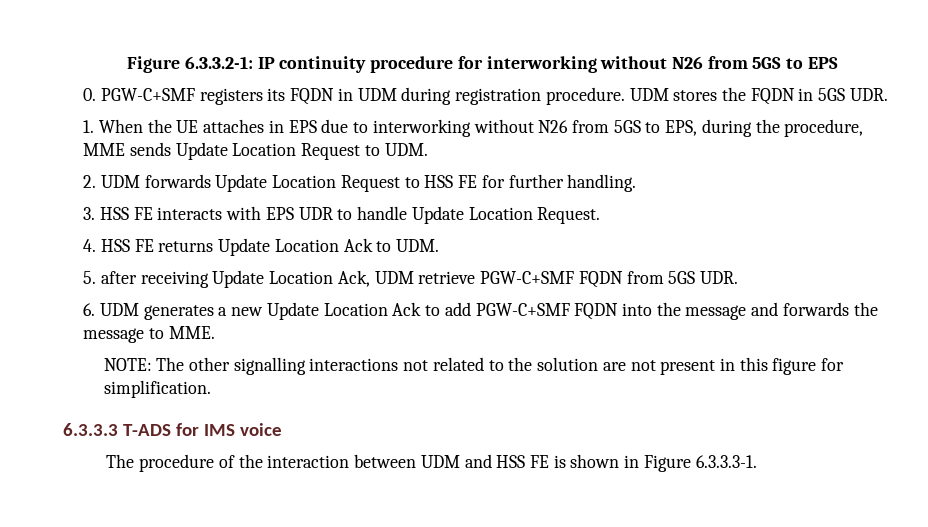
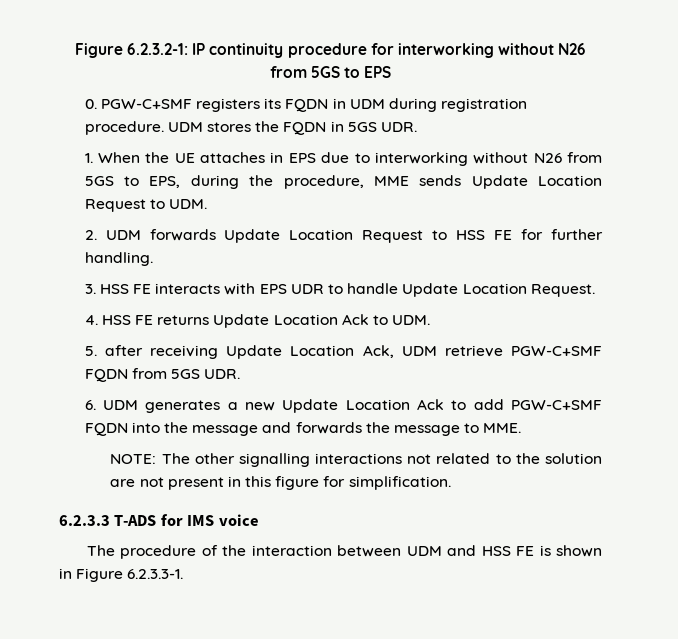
- Figure 6.3.3.2-1: IP continuity procedure for interworking without N26 from 5GS to EPS
+ Figure 6.2.3.2-1: IP continuity procedure for interworking without N26 from 5GS to EPS
- 6.3.3.3 T-ADS for IMS voice
+ 6.2.3.3 T-ADS for IMS voice
- The procedure of the interaction between UDM and HSS FE is shown in Figure 6.3.3.3-1.
+ The procedure of the interaction between UDM and HSS FE is shown in Figure 6.2.3.3-1.

